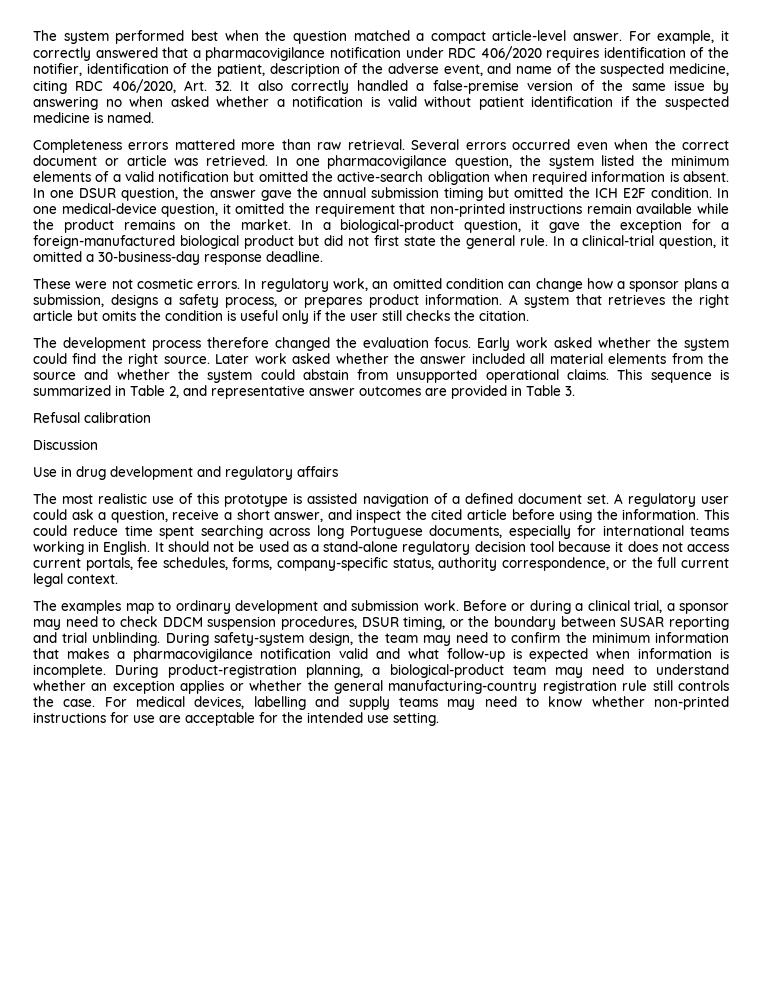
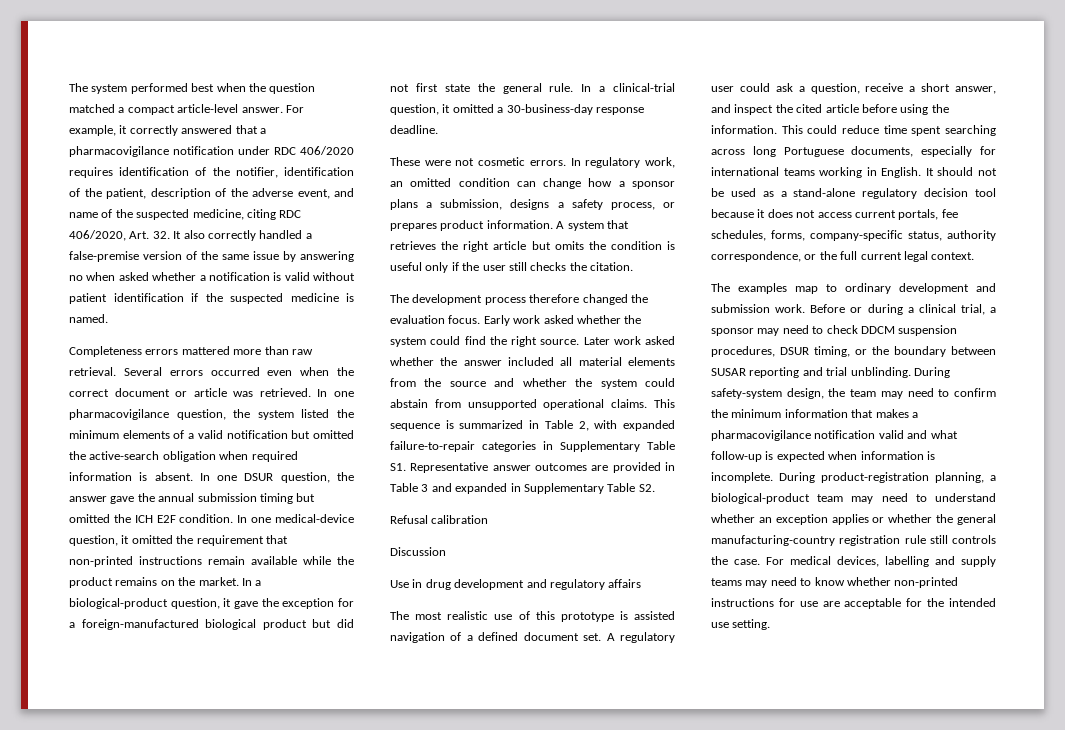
- This sequence is summarized in Table 2, and representative answer outcomes are provided in Table 3.
+ This sequence is summarized in Table 2, with expanded failure-to-repair categories in Supplementary Table S1. Representative answer outcomes are provided in Table 3 and expanded in Supplementary Table S2.

